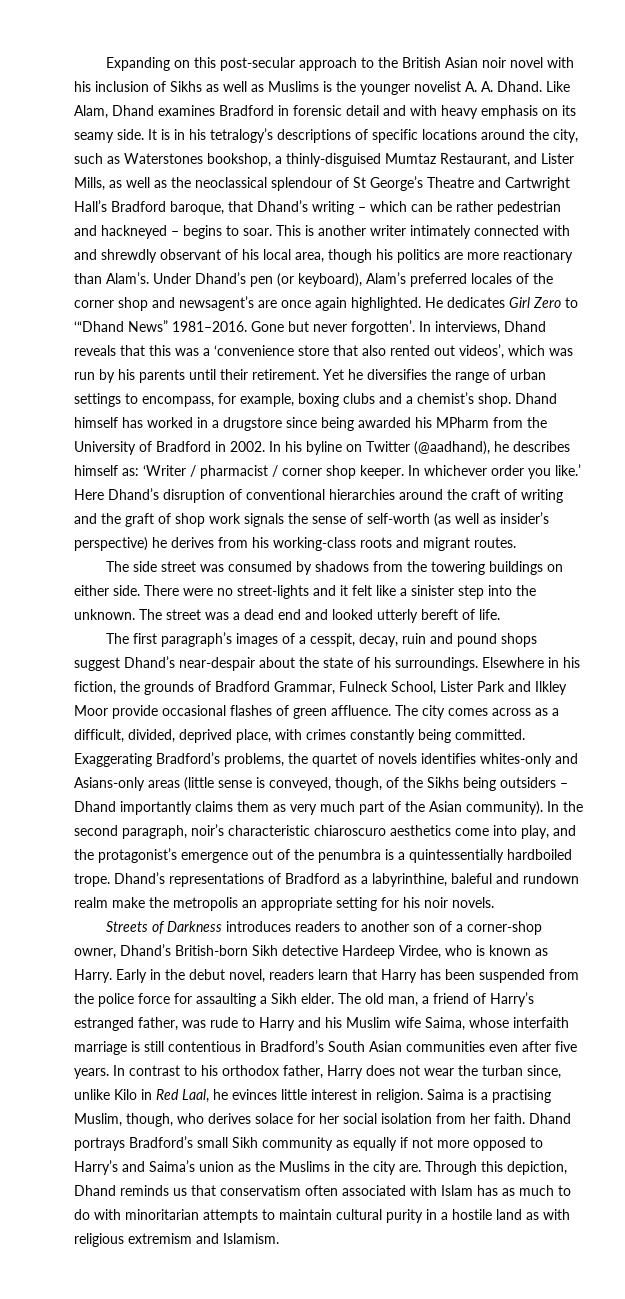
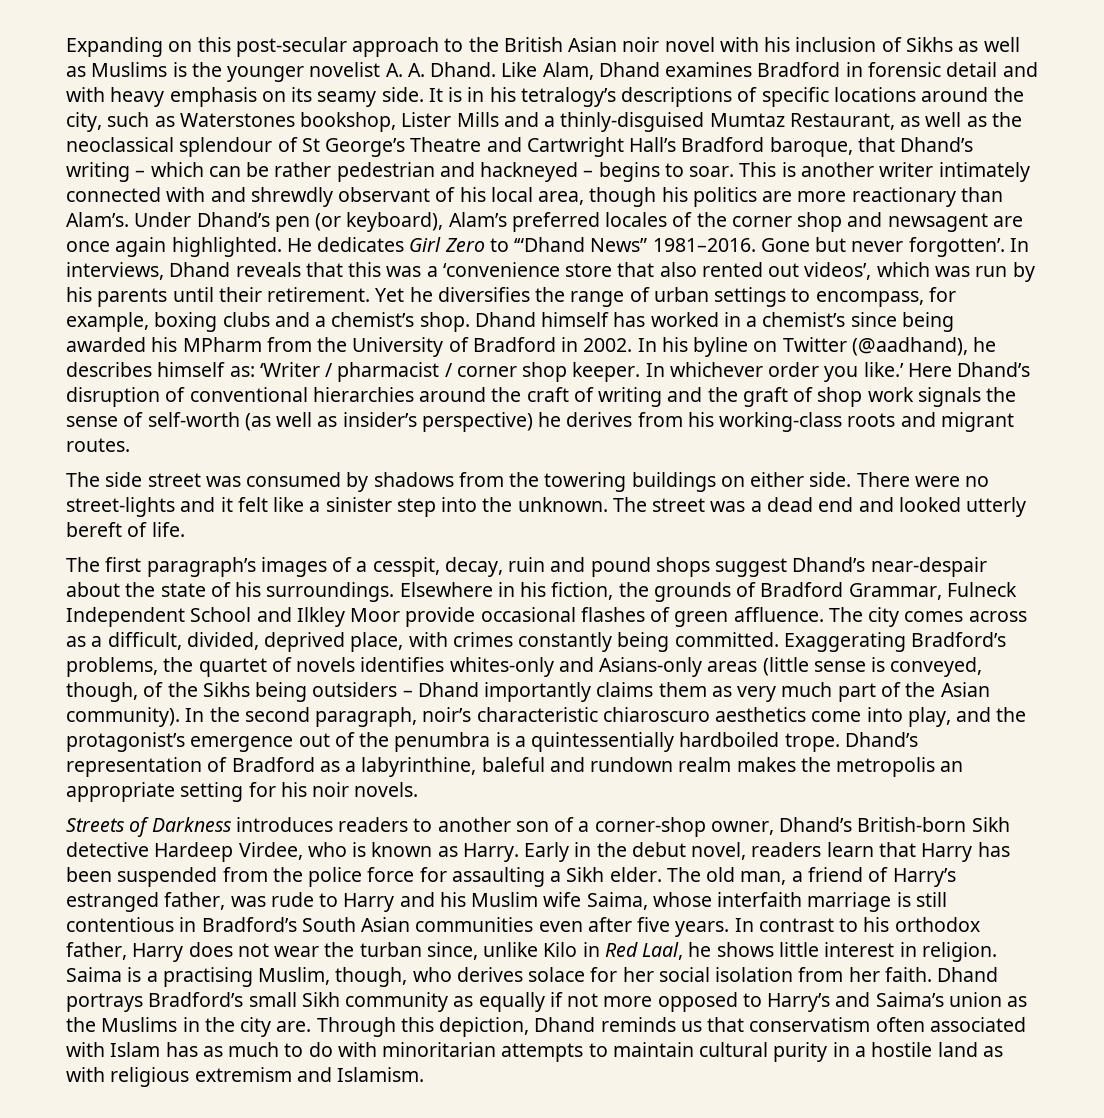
- It is in his tetralogy’s descriptions of specific locations around the city, such as Waterstones bookshop, a thinly-disguised Mumtaz Restaurant, and Lister Mills, as well as the neoclassical splendour of St George’s Theatre and Cartwright Hall’s Bradford baroque, that Dhand’s writing – which can be rather pedestrian and hackneyed – begins to soar.
+ It is in his tetralogy’s descriptions of specific locations around the city, such as Waterstones bookshop, Lister Mills and a thinly-disguised Mumtaz Restaurant, as well as the neoclassical splendour of St George’s Theatre and Cartwright Hall’s Bradford baroque, that Dhand’s writing – which can be rather pedestrian and hackneyed – begins to soar.
- Under Dhand’s pen (or keyboard), Alam’s preferred locales of the corner shop and newsagent’s are once again highlighted.
+ Under Dhand’s pen (or keyboard), Alam’s preferred locales of the corner shop and newsagent are once again highlighted.
- Dhand himself has worked in a drugstore since being awarded his MPharm from the University of Bradford in 2002.
+ Dhand himself has worked in a chemist’s since being awarded his MPharm from the University of Bradford in 2002.
- Elsewhere in his fiction, the grounds of Bradford Grammar, Fulneck School, Lister Park and Ilkley Moor provide occasional flashes of green affluence.
+ Elsewhere in his fiction, the grounds of Bradford Grammar, Fulneck Independent School and Ilkley Moor provide occasional flashes of green affluence.
- Dhand’s representations of Bradford as a labyrinthine, baleful and rundown realm make the metropolis an appropriate setting for his noir novels.
+ Dhand’s representation of Bradford as a labyrinthine, baleful and rundown realm makes the metropolis an appropriate setting for his noir novels.
- In contrast to his orthodox father, Harry does not wear the turban since, unlike Kilo in Red Laal, he evinces little interest in religion.
+ In contrast to his orthodox father, Harry does not wear the turban since, unlike Kilo in Red Laal, he shows little interest in religion.

